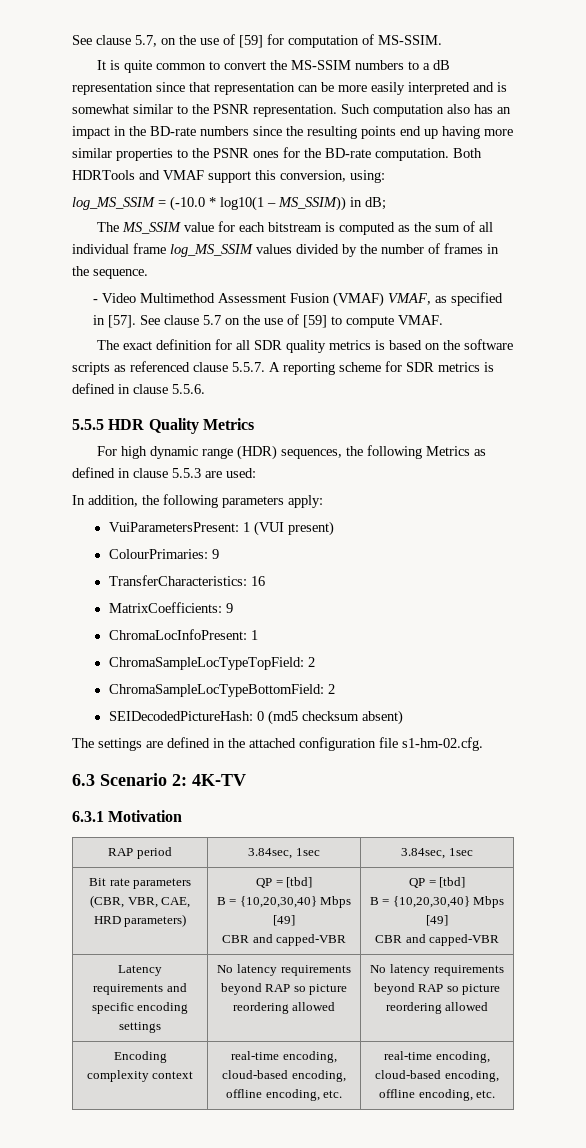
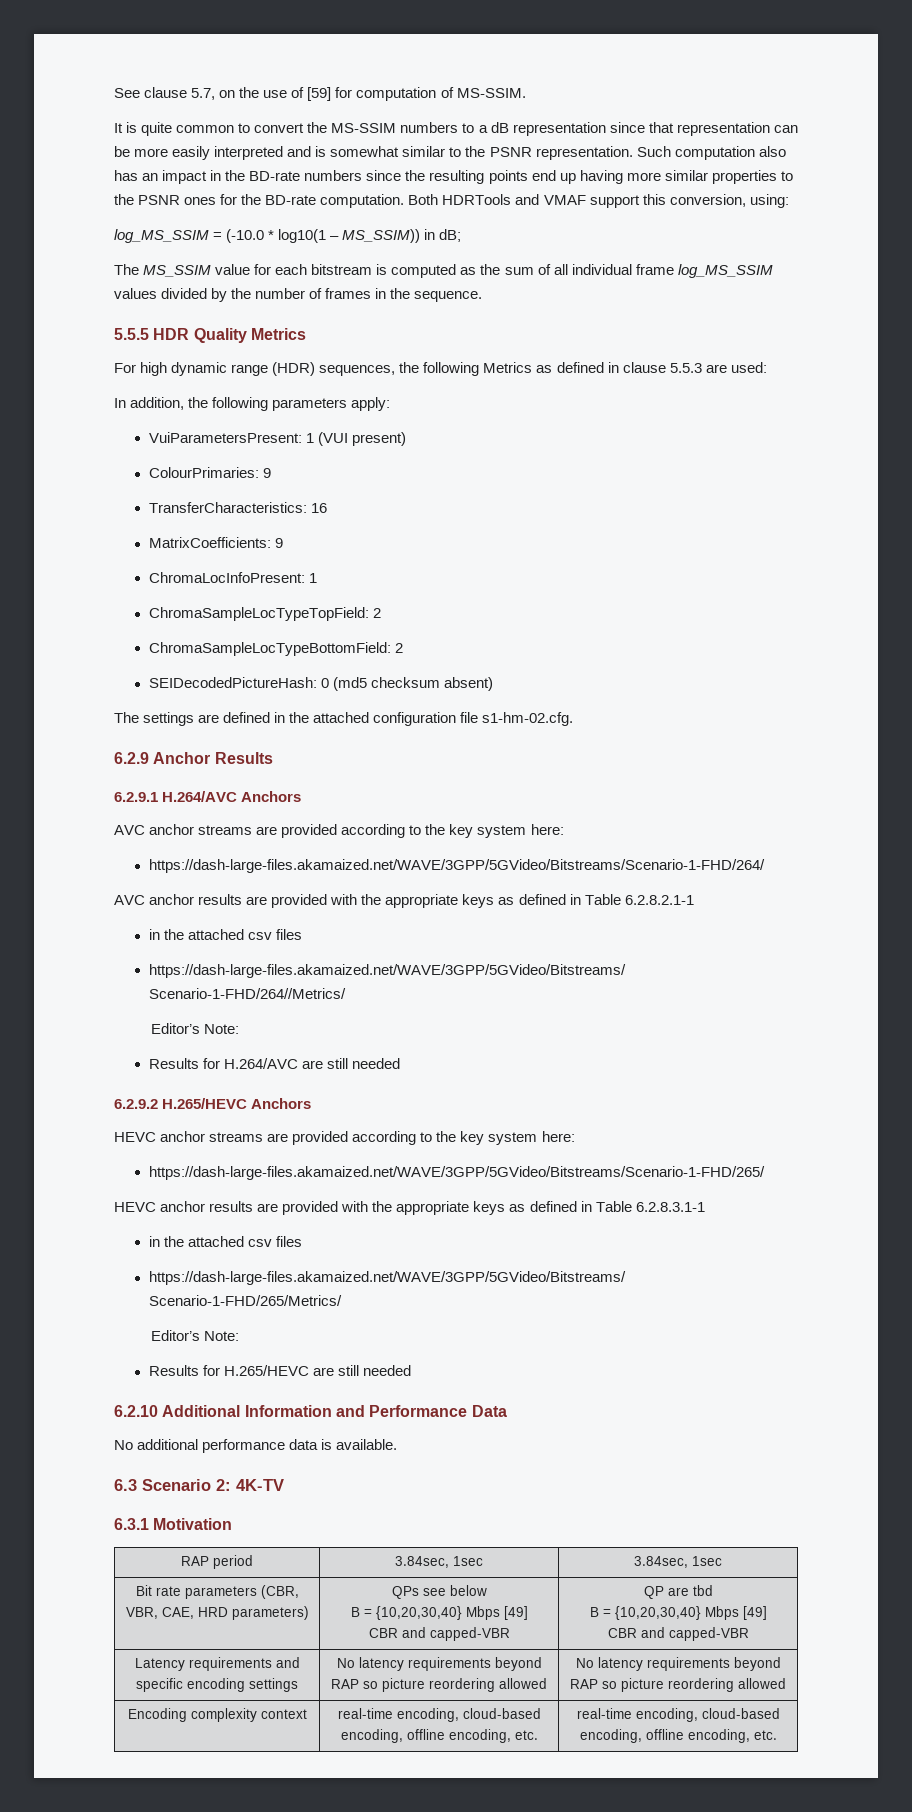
- - Video Multimethod Assessment Fusion (VMAF) VMAF, as specified in [57]. See clause 5.7 on the use of [59] to compute VMAF.
- The exact definition for all SDR quality metrics is based on the software scripts as referenced clause 5.5.7. A reporting scheme for SDR metrics is defined in clause 5.5.6.
+ 6.2.9 Anchor Results
+ 6.2.9.1 H.264/AVC Anchors
+ AVC anchor streams are provided according to the key system here:
+ https://dash-large-files.akamaized.net/WAVE/3GPP/5GVideo/Bitstreams/Scenario-1-FHD/264/
+ AVC anchor results are provided with the appropriate keys as defined in Table 6.2.8.2.1-1
+ in the attached csv files
+ https://dash-large-files.akamaized.net/WAVE/3GPP/5GVideo/Bitstreams/ Scenario-1-FHD/264//Metrics/
+ Editor’s Note:
+ Results for H.264/AVC are still needed
+ 6.2.9.2 H.265/HEVC Anchors
+ HEVC anchor streams are provided according to the key system here:
+ https://dash-large-files.akamaized.net/WAVE/3GPP/5GVideo/Bitstreams/Scenario-1-FHD/265/
+ HEVC anchor results are provided with the appropriate keys as defined in Table 6.2.8.3.1-1
+ in the attached csv files
+ https://dash-large-files.akamaized.net/WAVE/3GPP/5GVideo/Bitstreams/ Scenario-1-FHD/265/Metrics/
+ Editor’s Note:
+ Results for H.265/HEVC are still needed
+ 6.2.10 Additional Information and Performance Data
+ No additional performance data is available.
- Bit rate parameters (CBR, VBR, CAE, HRD parameters) | QP = [tbd]
+ Bit rate parameters (CBR, VBR, CAE, HRD parameters) | QPs see below
  B = {10,20,30,40} Mbps [49]
- CBR and capped-VBR | QP = [tbd]
+ CBR and capped-VBR | QP are tbd

